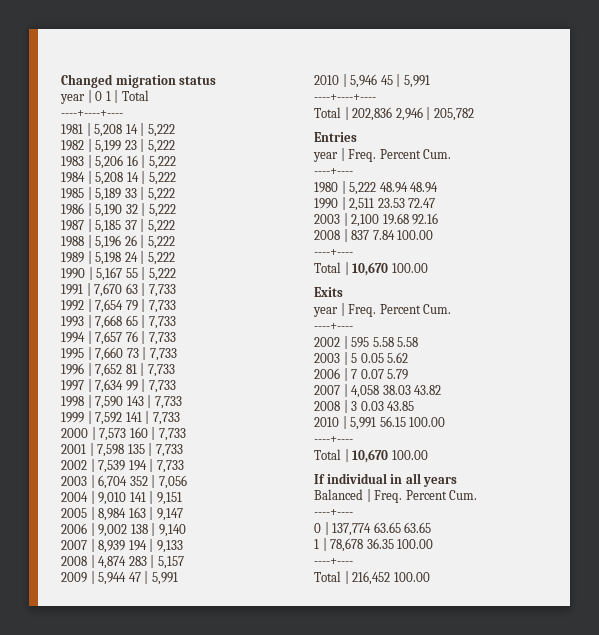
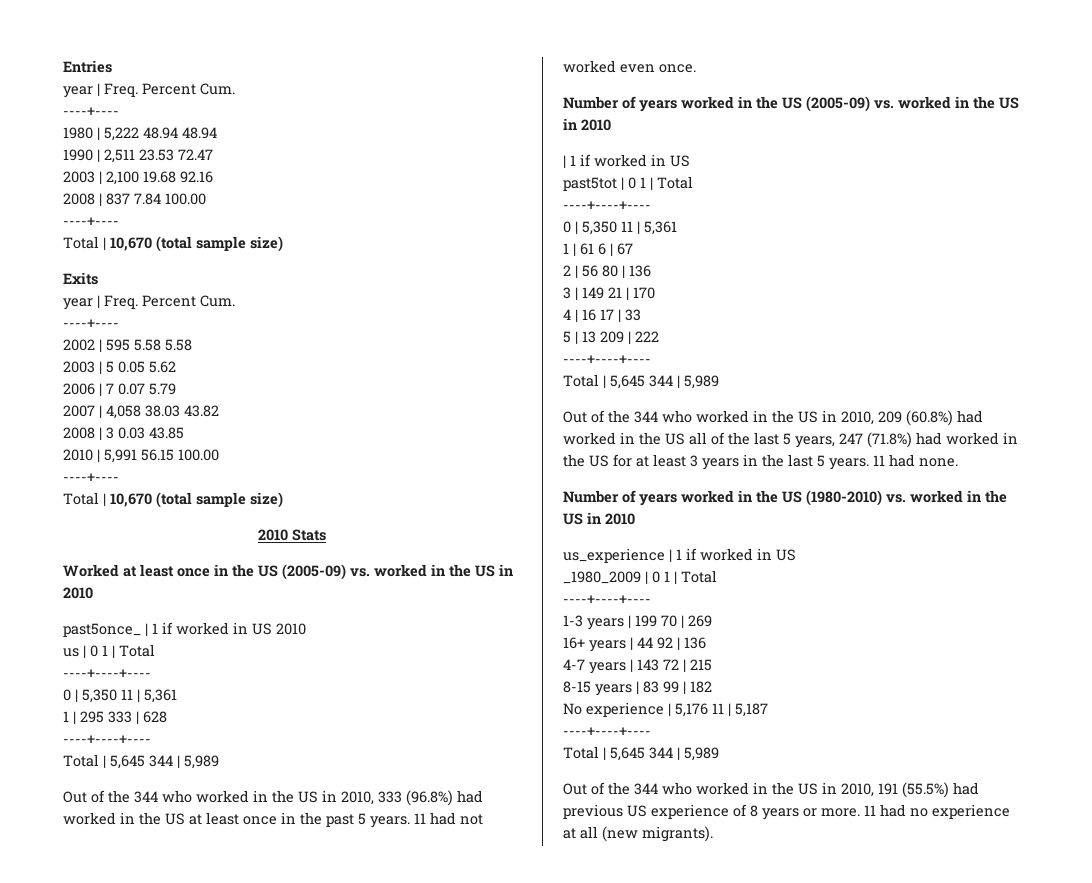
- Changed migration status
- year | 0 1 | Total
- ----+----+----
- 1981 | 5,208 14 | 5,222
- 1982 | 5,199 23 | 5,222
- 1983 | 5,206 16 | 5,222
- 1984 | 5,208 14 | 5,222
- 1985 | 5,189 33 | 5,222
- 1986 | 5,190 32 | 5,222
- 1987 | 5,185 37 | 5,222
- 1988 | 5,196 26 | 5,222
- 1989 | 5,198 24 | 5,222
- 1990 | 5,167 55 | 5,222
- 1991 | 7,670 63 | 7,733
- 1992 | 7,654 79 | 7,733
- 1993 | 7,668 65 | 7,733
- 1994 | 7,657 76 | 7,733
- 1995 | 7,660 73 | 7,733
- 1996 | 7,652 81 | 7,733
- 1997 | 7,634 99 | 7,733
- 1998 | 7,590 143 | 7,733
- 1999 | 7,592 141 | 7,733
- 2000 | 7,573 160 | 7,733
- 2001 | 7,598 135 | 7,733
- 2002 | 7,539 194 | 7,733
- 2003 | 6,704 352 | 7,056
- 2004 | 9,010 141 | 9,151
- 2005 | 8,984 163 | 9,147
- 2006 | 9,002 138 | 9,140
- 2007 | 8,939 194 | 9,133
- 2008 | 4,874 283 | 5,157
- 2009 | 5,944 47 | 5,991
- 2010 | 5,946 45 | 5,991
- ----+----+----
- Total | 202,836 2,946 | 205,782
  2008 | 837 7.84 100.00
  ----+----
- Total | 10,670 100.00
+ Total | 10,670 (total sample size)
  2010 | 5,991 56.15 100.00
  ----+----
- Total | 10,670 100.00
- If individual in all years
- Balanced | Freq. Percent Cum.
- ----+----
- 0 | 137,774 63.65 63.65
- 1 | 78,678 36.35 100.00
- ----+----
- Total | 216,452 100.00
+ Total | 10,670 (total sample size)
+ 2010 Stats
+ Worked at least once in the US (2005-09) vs. worked in the US in 2010
+ past5once_ | 1 if worked in US 2010
+ us | 0 1 | Total
+ ----+----+----
+ 0 | 5,350 11 | 5,361
+ 1 | 295 333 | 628
+ ----+----+----
+ Total | 5,645 344 | 5,989
+ Out of the 344 who worked in the US in 2010, 333 (96.8%) had worked in the US at least once in the past 5 years. 11 had not worked even once.
+ Number of years worked in the US (2005-09) vs. worked in the US in 2010
+ | 1 if worked in US
+ past5tot | 0 1 | Total
+ ----+----+----
+ 0 | 5,350 11 | 5,361
+ 1 | 61 6 | 67
+ 2 | 56 80 | 136
+ 3 | 149 21 | 170
+ 4 | 16 17 | 33
+ 5 | 13 209 | 222
+ ----+----+----
+ Total | 5,645 344 | 5,989
+ Out of the 344 who worked in the US in 2010, 209 (60.8%) had worked in the US all of the last 5 years, 247 (71.8%) had worked in the US for at least 3 years in the last 5 years. 11 had none.
+ Number of years worked in the US (1980-2010) vs. worked in the US in 2010
+ us_experience | 1 if worked in US
+ _1980_2009 | 0 1 | Total
+ ----+----+----
+ 1-3 years | 199 70 | 269
+ 16+ years | 44 92 | 136
+ 4-7 years | 143 72 | 215
+ 8-15 years | 83 99 | 182
+ No experience | 5,176 11 | 5,187
+ ----+----+----
+ Total | 5,645 344 | 5,989
+ Out of the 344 who worked in the US in 2010, 191 (55.5%) had previous US experience of 8 years or more. 11 had no experience at all (new migrants).

